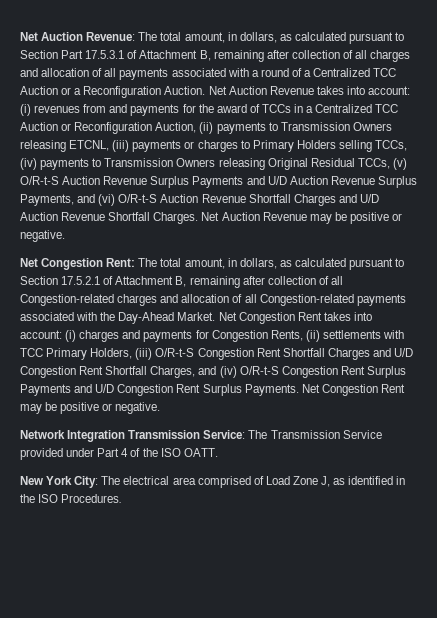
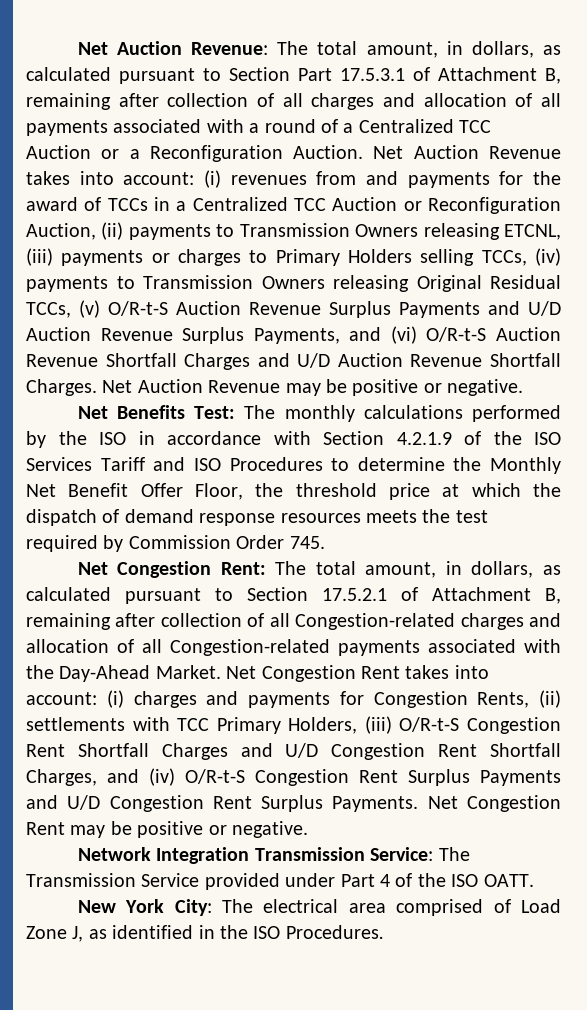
+ Net Benefits Test: The monthly calculations performed by the ISO in accordance with Section 4.2.1.9 of the ISO Services Tariff and ISO Procedures to determine the Monthly Net Benefit Offer Floor, the threshold price at which the dispatch of demand response resources meets the test required by Commission Order 745.

